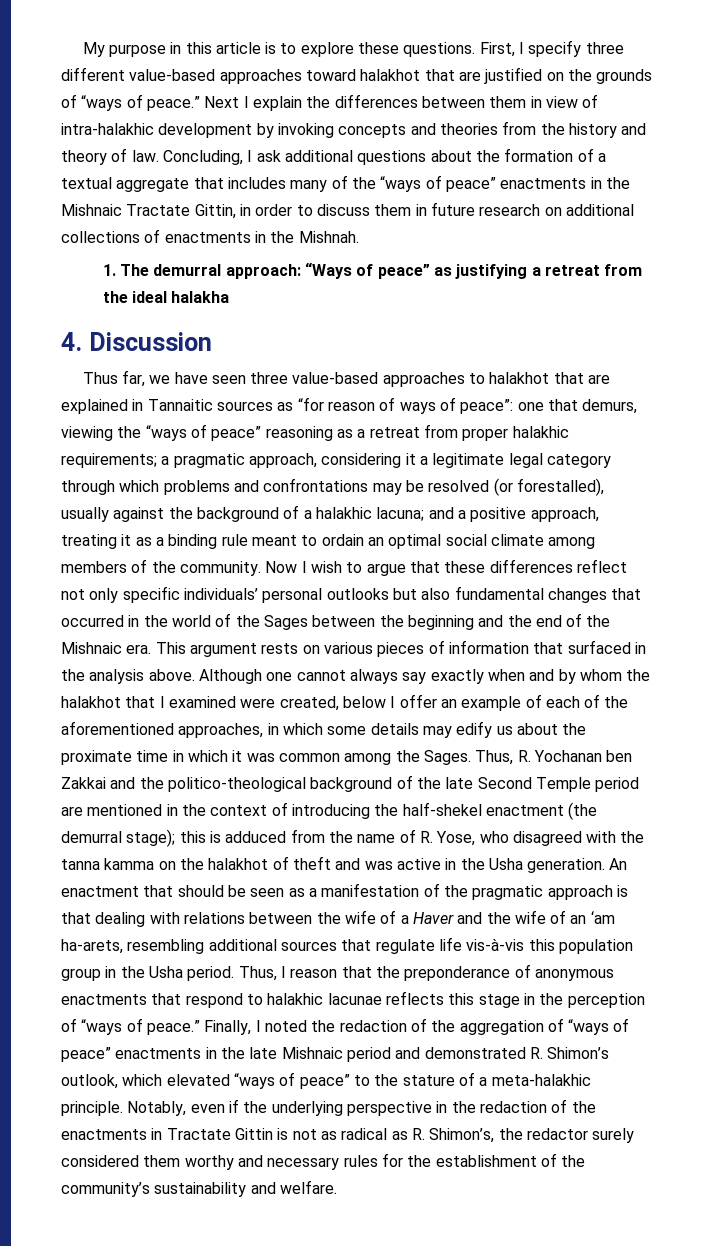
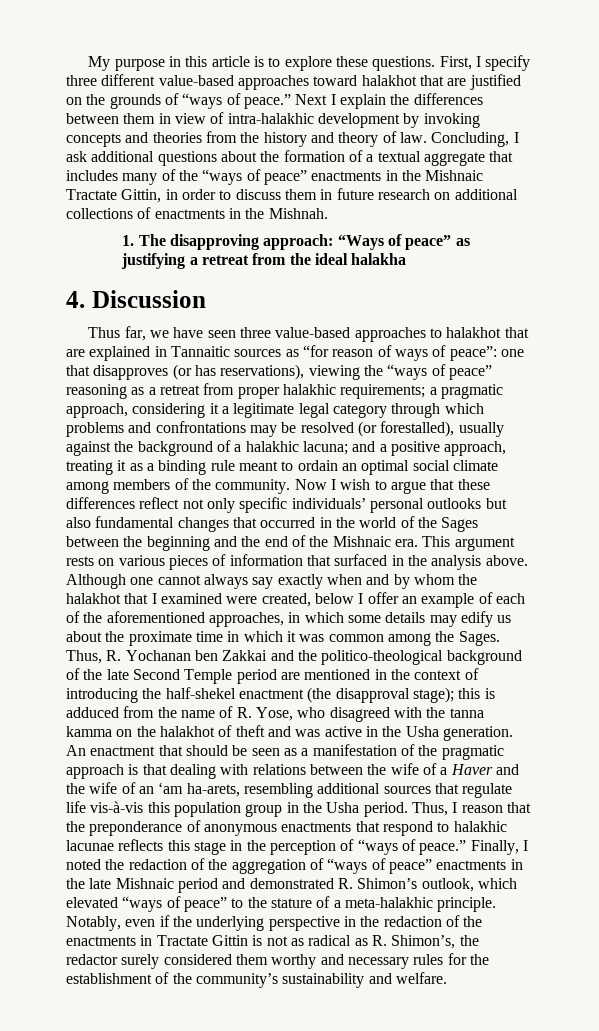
- 1. The demurral approach: “Ways of peace” as justifying a retreat from the ideal halakha
+ 1. The disapproving approach: “Ways of peace” as justifying a retreat from the ideal halakha
- one that demurs, viewing the “ways of peace” reasoning as a retreat from proper halakhic requirements;
+ one that disapproves (or has reservations), viewing the “ways of peace” reasoning as a retreat from proper halakhic requirements;
- Thus, R. Yochanan ben Zakkai and the politico-theological background of the late Second Temple period are mentioned in the context of introducing the half-shekel enactment (the demurral stage); this is adduced from the name of R. Yose, who disagreed with the tanna kamma on the halakhot of theft and was active in the Usha generation.
+ Thus, R. Yochanan ben Zakkai and the politico-theological background of the late Second Temple period are mentioned in the context of introducing the half-shekel enactment (the disapproval stage); this is adduced from the name of R. Yose, who disagreed with the tanna kamma on the halakhot of theft and was active in the Usha generation.

